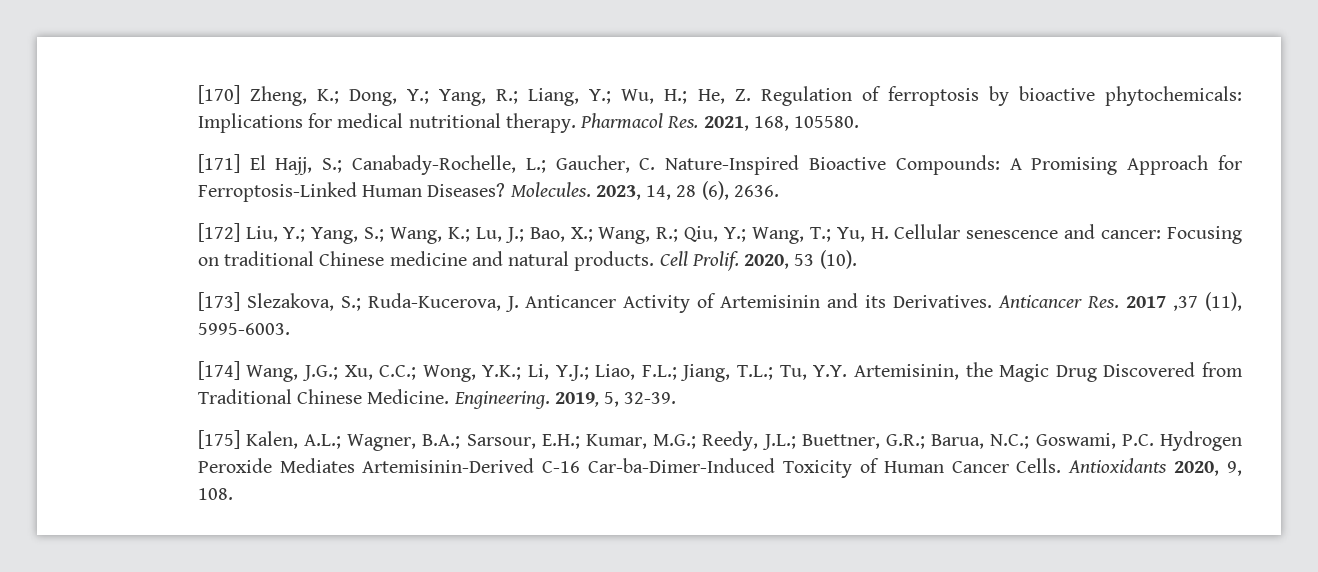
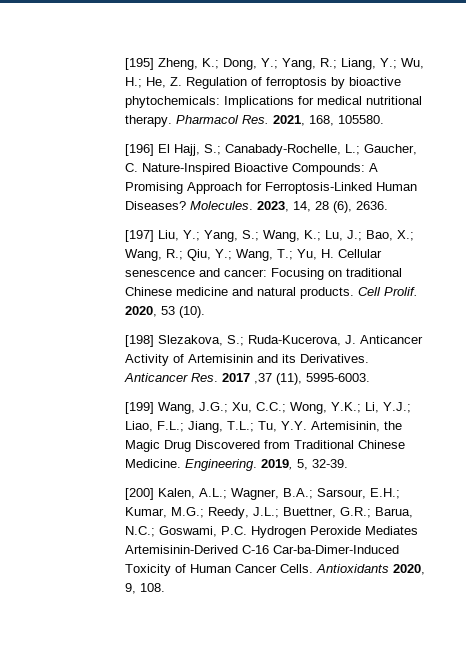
- [170] Zheng, K.; Dong, Y.; Yang, R.; Liang, Y.; Wu, H.; He, Z. Regulation of ferroptosis by bioactive phytochemicals: Implications for medical nutritional therapy.
+ [195] Zheng, K.; Dong, Y.; Yang, R.; Liang, Y.; Wu, H.; He, Z. Regulation of ferroptosis by bioactive phytochemicals: Implications for medical nutritional therapy.
- [171] El Hajj, S.; Canabady-Rochelle, L.; Gaucher, C. Nature-Inspired Bioactive Compounds: A Promising Approach for Ferroptosis-Linked Human Diseases?
+ [196] El Hajj, S.; Canabady-Rochelle, L.; Gaucher, C. Nature-Inspired Bioactive Compounds: A Promising Approach for Ferroptosis-Linked Human Diseases?
- [172] Liu, Y.; Yang, S.; Wang, K.; Lu, J.; Bao, X.; Wang, R.; Qiu, Y.; Wang, T.; Yu, H. Cellular senescence and cancer: Focusing on traditional Chinese medicine and natural products.
+ [197] Liu, Y.; Yang, S.; Wang, K.; Lu, J.; Bao, X.; Wang, R.; Qiu, Y.; Wang, T.; Yu, H. Cellular senescence and cancer: Focusing on traditional Chinese medicine and natural products.
- [173] Slezakova, S.; Ruda-Kucerova, J. Anticancer Activity of Artemisinin and its Derivatives.
+ [198] Slezakova, S.; Ruda-Kucerova, J. Anticancer Activity of Artemisinin and its Derivatives.
- [174] Wang, J.G.; Xu, C.C.; Wong, Y.K.; Li, Y.J.; Liao, F.L.; Jiang, T.L.; Tu, Y.Y. Artemisinin, the Magic Drug Discovered from Traditional Chinese Medicine.
+ [199] Wang, J.G.; Xu, C.C.; Wong, Y.K.; Li, Y.J.; Liao, F.L.; Jiang, T.L.; Tu, Y.Y. Artemisinin, the Magic Drug Discovered from Traditional Chinese Medicine.
- [175] Kalen, A.L.; Wagner, B.A.; Sarsour, E.H.; Kumar, M.G.; Reedy, J.L.; Buettner, G.R.; Barua, N.C.; Goswami, P.C. Hydrogen Peroxide Mediates Artemisinin-Derived C-16 Car-ba-Dimer-Induced Toxicity of Human Cancer Cells.
+ [200] Kalen, A.L.; Wagner, B.A.; Sarsour, E.H.; Kumar, M.G.; Reedy, J.L.; Buettner, G.R.; Barua, N.C.; Goswami, P.C. Hydrogen Peroxide Mediates Artemisinin-Derived C-16 Car-ba-Dimer-Induced Toxicity of Human Cancer Cells.

